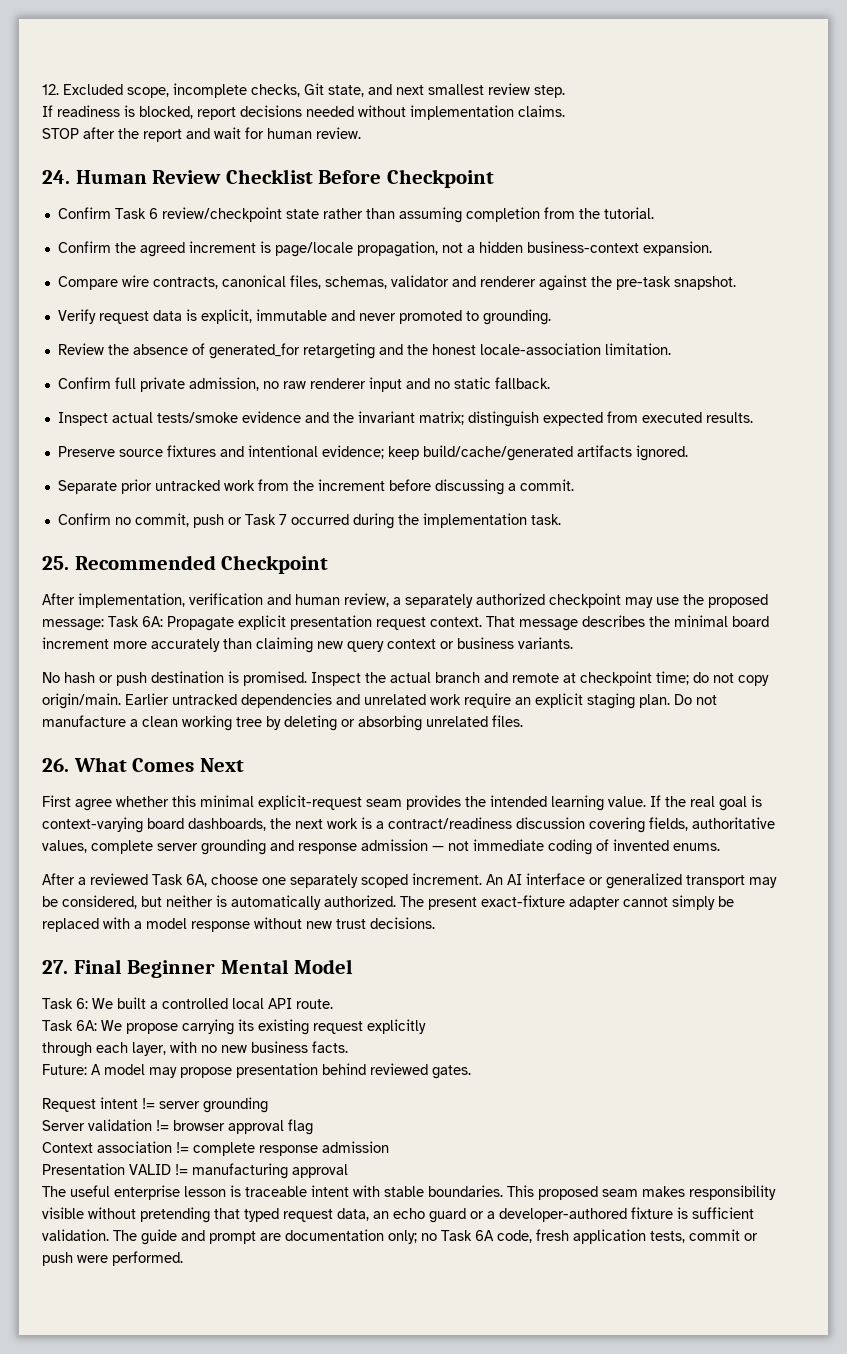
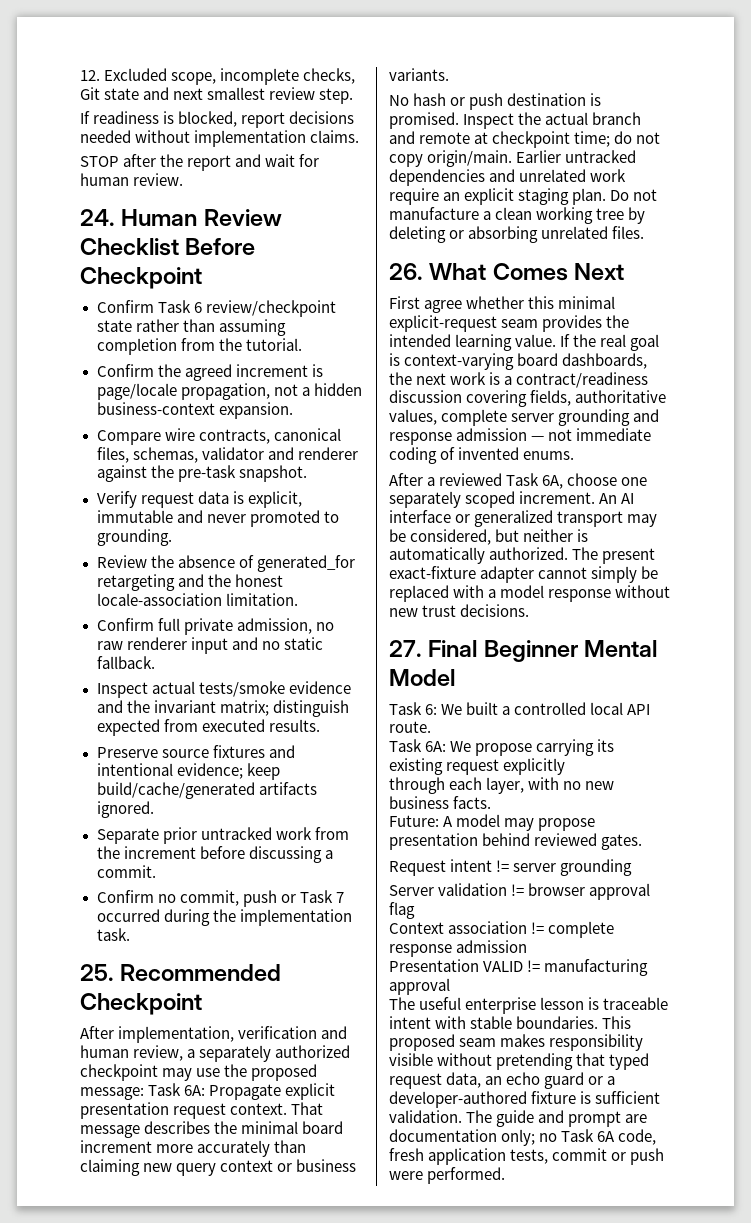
- 12. Excluded scope, incomplete checks, Git state, and next smallest review step.
+ 12. Excluded scope, incomplete checks, Git state and next smallest review step.

